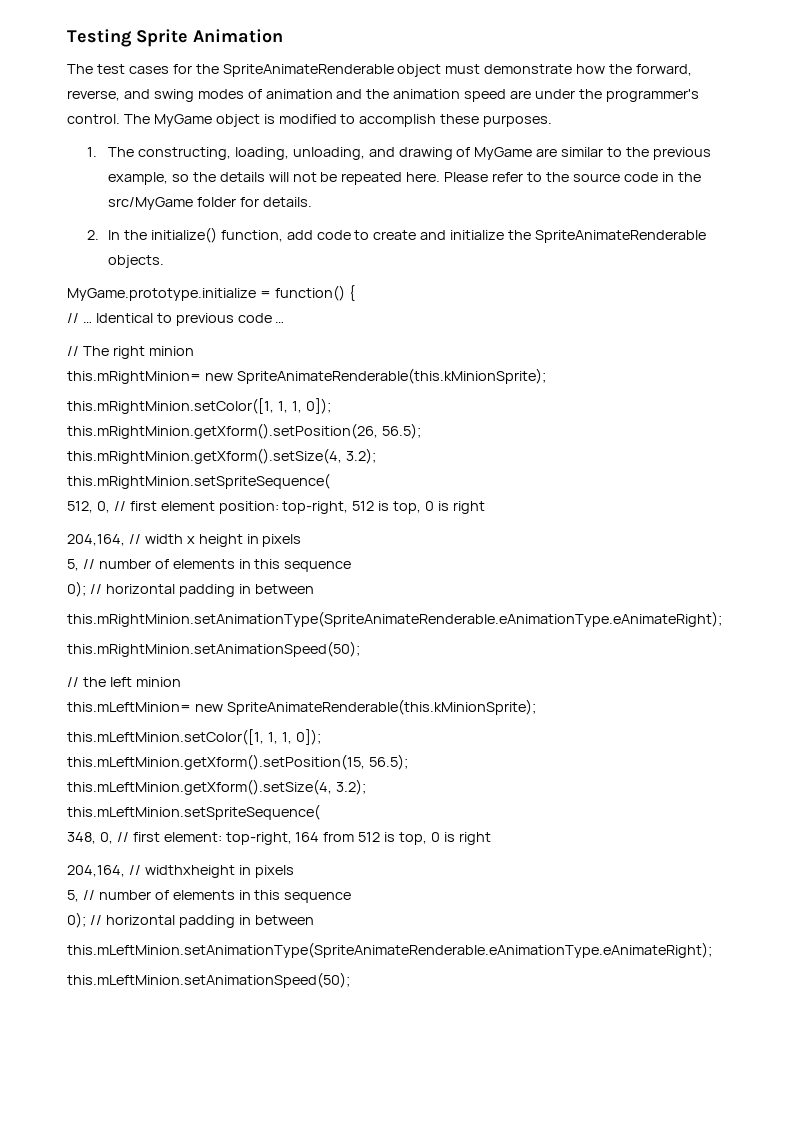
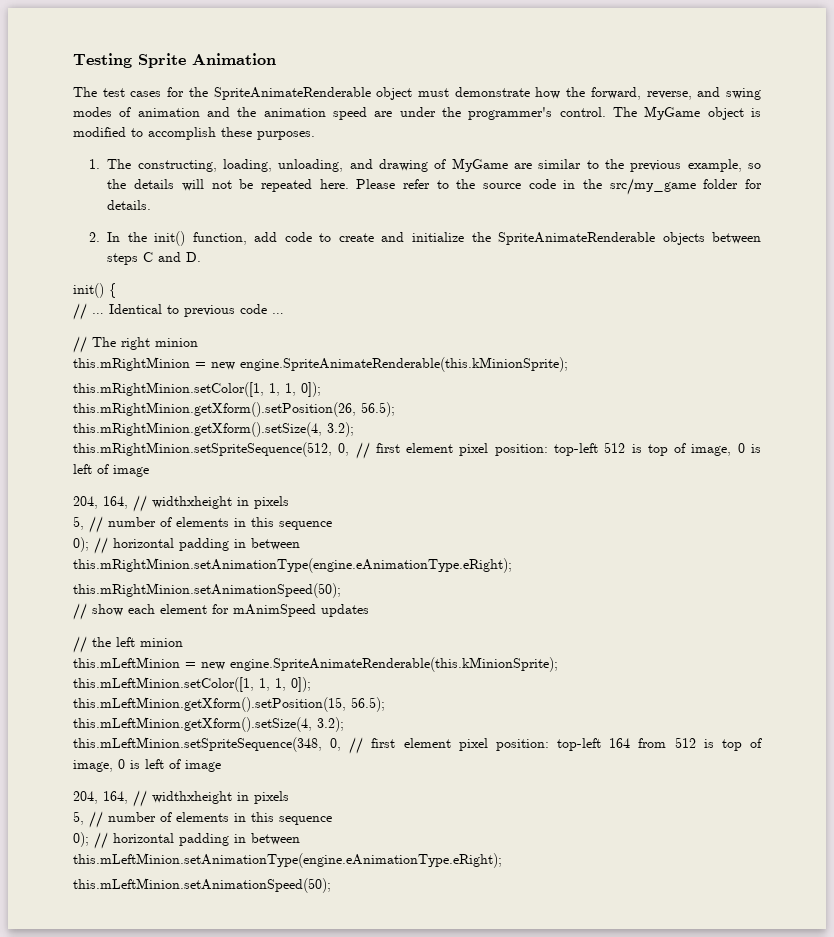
- Please refer to the source code in the src/MyGame folder for details.
+ Please refer to the source code in the src/my_game folder for details.
- 2. In the initialize() function, add code to create and initialize the SpriteAnimateRenderable objects.
- MyGame.prototype.initialize = function() {
+ 2. In the init() function, add code to create and initialize the SpriteAnimateRenderable objects between steps C and D.
+ init() {
- this.mRightMinion= new SpriteAnimateRenderable(this.kMinionSprite);
+ this.mRightMinion = new engine.SpriteAnimateRenderable(this.kMinionSprite);
- this.mRightMinion.setSpriteSequence(
- 512, 0, // first element position: top-right, 512 is top, 0 is right
- 204,164, // width x height in pixels
- 5, // number of elements in this sequence
- 0); // horizontal padding in between
- this.mRightMinion.setAnimationType(SpriteAnimateRenderable.eAnimationType.eAnimateRight);
- this.mRightMinion.setAnimationSpeed(50);
- // the left minion
- this.mLeftMinion= new SpriteAnimateRenderable(this.kMinionSprite);
- this.mLeftMinion.setColor([1, 1, 1, 0]);
- this.mLeftMinion.getXform().setPosition(15, 56.5);
- this.mLeftMinion.getXform().setSize(4, 3.2);
- this.mLeftMinion.setSpriteSequence(
- 348, 0, // first element: top-right, 164 from 512 is top, 0 is right
- 204,164, // widthxheight in pixels
+ this.mRightMinion.setSpriteSequence(512, 0, // first element pixel position: top-left 512 is top of image, 0 is left of image
+ 204, 164, // widthxheight in pixels
- this.mLeftMinion.setAnimationType(SpriteAnimateRenderable.eAnimationType.eAnimateRight);
+ this.mRightMinion.setAnimationType(engine.eAnimationType.eRight);
+ this.mRightMinion.setAnimationSpeed(50);
+ // show each element for mAnimSpeed updates
+ // the left minion
+ this.mLeftMinion = new engine.SpriteAnimateRenderable(this.kMinionSprite);
+ this.mLeftMinion.setColor([1, 1, 1, 0]);
+ this.mLeftMinion.getXform().setPosition(15, 56.5);
+ this.mLeftMinion.getXform().setSize(4, 3.2);
+ this.mLeftMinion.setSpriteSequence(348, 0, // first element pixel position: top-left 164 from 512 is top of image, 0 is left of image
+ 204, 164, // widthxheight in pixels
+ 5, // number of elements in this sequence
+ 0); // horizontal padding in between
+ this.mLeftMinion.setAnimationType(engine.eAnimationType.eRight);

